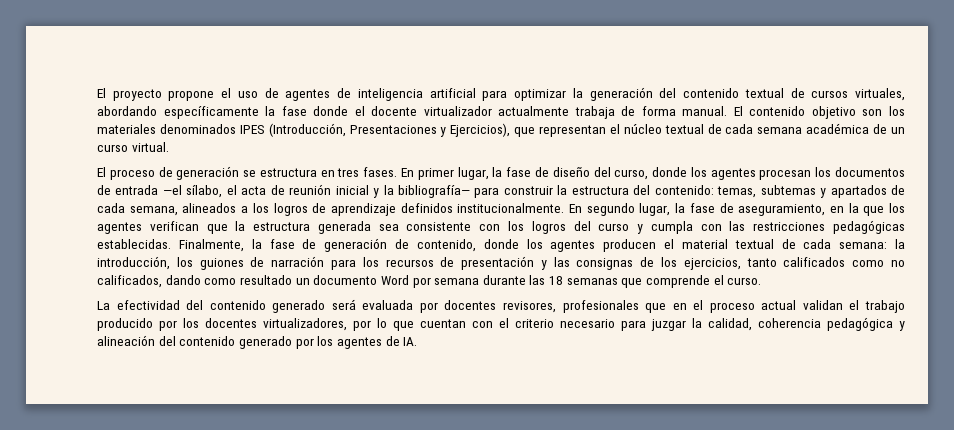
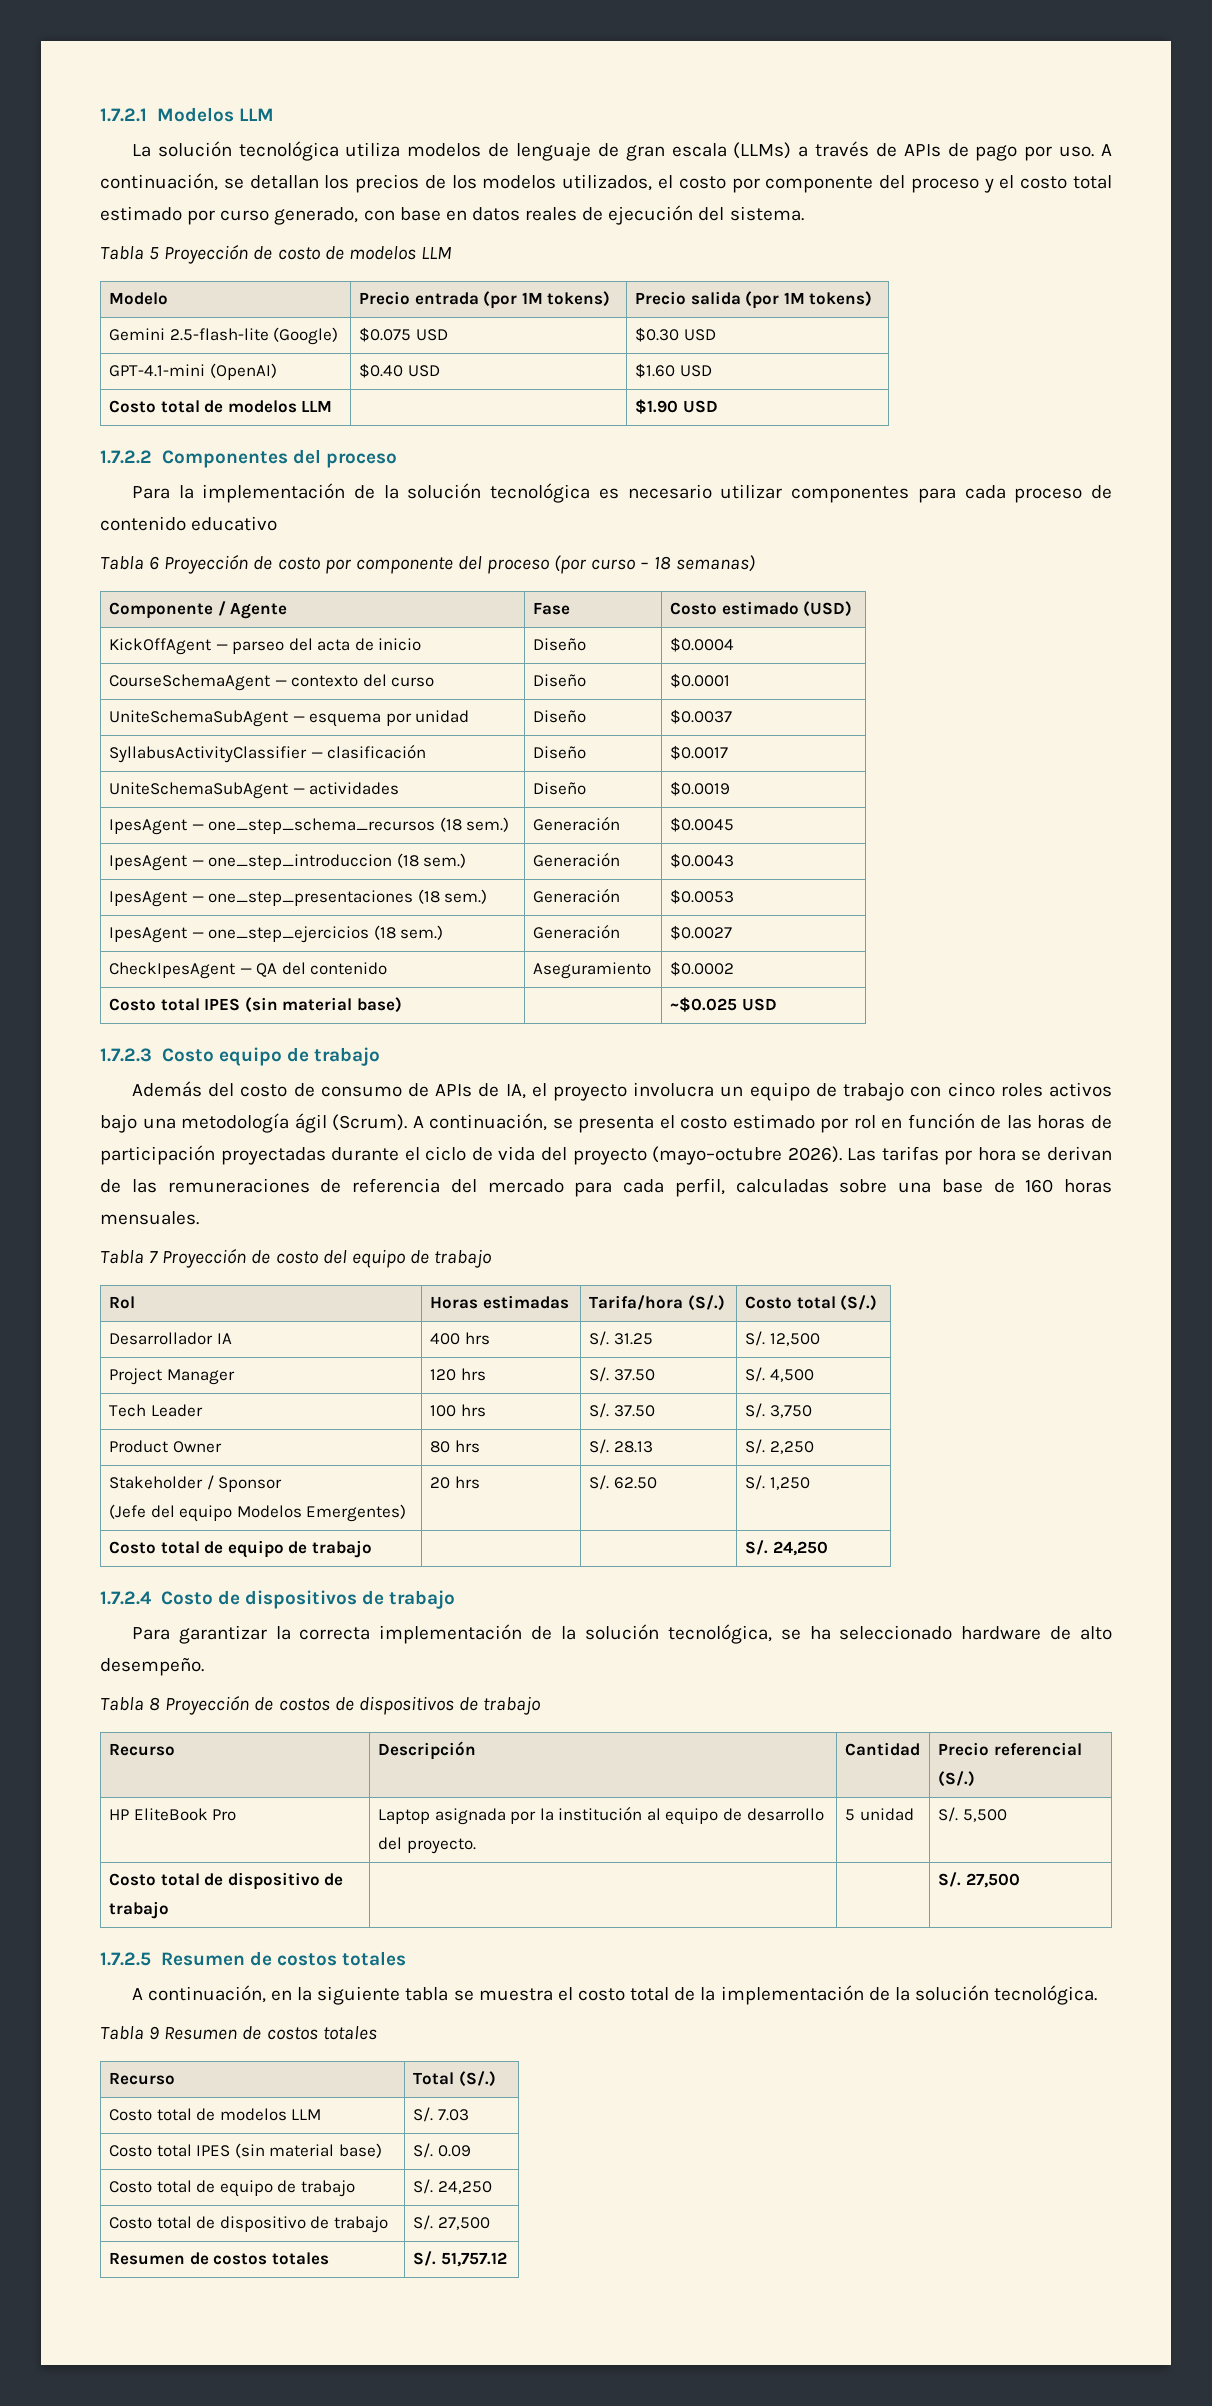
- El proyecto propone el uso de agentes de inteligencia artificial para optimizar la generación del contenido textual de cursos virtuales, abordando específicamente la fase donde el docente virtualizador actualmente trabaja de forma manual. El contenido objetivo son los materiales denominados IPES (Introducción, Presentaciones y Ejercicios), que representan el núcleo textual de cada semana académica de un curso virtual.
- El proceso de generación se estructura en tres fases. En primer lugar, la fase de diseño del curso, donde los agentes procesan los documentos de entrada —el sílabo, el acta de reunión inicial y la bibliografía— para construir la estructura del contenido: temas, subtemas y apartados de cada semana, alineados a los logros de aprendizaje definidos institucionalmente. En segundo lugar, la fase de aseguramiento, en la que los agentes verifican que la estructura generada sea consistente con los logros del curso y cumpla con las restricciones pedagógicas establecidas. Finalmente, la fase de generación de contenido, donde los agentes producen el material textual de cada semana: la introducción, los guiones de narración para los recursos de presentación y las consignas de los ejercicios, tanto calificados como no calificados, dando como resultado un documento Word por semana durante las 18 semanas que comprende el curso.
- La efectividad del contenido generado será evaluada por docentes revisores, profesionales que en el proceso actual validan el trabajo producido por los docentes virtualizadores, por lo que cuentan con el criterio necesario para juzgar la calidad, coherencia pedagógica y alineación del contenido generado por los agentes de IA.
+ 1.7.2.1 Modelos LLM
+ La solución tecnológica utiliza modelos de lenguaje de gran escala (LLMs) a través de APIs de pago por uso. A continuación, se detallan los precios de los modelos utilizados, el costo por componente del proceso y el costo total estimado por curso generado, con base en datos reales de ejecución del sistema.
+ Tabla 5 Proyección de costo de modelos LLM
+ Modelo | Precio entrada (por 1M tokens) | Precio salida (por 1M tokens)
+ Gemini 2.5-flash-lite (Google) | $0.075 USD | $0.30 USD
+ GPT-4.1-mini (OpenAI) | $0.40 USD | $1.60 USD
+ Costo total de modelos LLM | | $1.90 USD
+ 1.7.2.2 Componentes del proceso
+ Para la implementación de la solución tecnológica es necesario utilizar componentes para cada proceso de contenido educativo
+ Tabla 6 Proyección de costo por componente del proceso (por curso – 18 semanas)
+ Componente / Agente | Fase | Costo estimado (USD)
+ KickOffAgent — parseo del acta de inicio | Diseño | $0.0004
+ CourseSchemaAgent — contexto del curso | Diseño | $0.0001
+ UniteSchemaSubAgent — esquema por unidad | Diseño | $0.0037
+ SyllabusActivityClassifier — clasificación | Diseño | $0.0017
+ UniteSchemaSubAgent — actividades | Diseño | $0.0019
+ IpesAgent — one_step_schema_recursos (18 sem.) | Generación | $0.0045
+ IpesAgent — one_step_introduccion (18 sem.) | Generación | $0.0043
+ IpesAgent — one_step_presentaciones (18 sem.) | Generación | $0.0053
+ IpesAgent — one_step_ejercicios (18 sem.) | Generación | $0.0027
+ CheckIpesAgent — QA del contenido | Aseguramiento | $0.0002
+ Costo total IPES (sin material base) | | ~$0.025 USD
+ 1.7.2.3 Costo equipo de trabajo
+ Además del costo de consumo de APIs de IA, el proyecto involucra un equipo de trabajo con cinco roles activos bajo una metodología ágil (Scrum). A continuación, se presenta el costo estimado por rol en función de las horas de participación proyectadas durante el ciclo de vida del proyecto (mayo–octubre 2026). Las tarifas por hora se derivan de las remuneraciones de referencia del mercado para cada perfil, calculadas sobre una base de 160 horas mensuales.
+ Tabla 7 Proyección de costo del equipo de trabajo
+ Rol | Horas estimadas | Tarifa/hora (S/.) | Costo total (S/.)
+ Desarrollador IA | 400 hrs | S/. 31.25 | S/. 12,500
+ Project Manager | 120 hrs | S/. 37.50 | S/. 4,500
+ Tech Leader | 100 hrs | S/. 37.50 | S/. 3,750
+ Product Owner | 80 hrs | S/. 28.13 | S/. 2,250
+ Stakeholder / Sponsor
+ (Jefe del equipo Modelos Emergentes) | 20 hrs | S/. 62.50 | S/. 1,250
+ Costo total de equipo de trabajo | | | S/. 24,250
+ 1.7.2.4 Costo de dispositivos de trabajo
+ Para garantizar la correcta implementación de la solución tecnológica, se ha seleccionado hardware de alto desempeño.
+ Tabla 8 Proyección de costos de dispositivos de trabajo
+ Recurso | Descripción | Cantidad | Precio referencial (S/.)
+ HP EliteBook Pro | Laptop asignada por la institución al equipo de desarrollo del proyecto. | 5 unidad | S/. 5,500
+ Costo total de dispositivo de trabajo | | | S/. 27,500
+ 1.7.2.5 Resumen de costos totales
+ A continuación, en la siguiente tabla se muestra el costo total de la implementación de la solución tecnológica.
+ Tabla 9 Resumen de costos totales
+ Recurso | Total (S/.)
+ Costo total de modelos LLM | S/. 7.03
+ Costo total IPES (sin material base) | S/. 0.09
+ Costo total de equipo de trabajo | S/. 24,250
+ Costo total de dispositivo de trabajo | S/. 27,500
+ Resumen de costos totales | S/. 51,757.12

